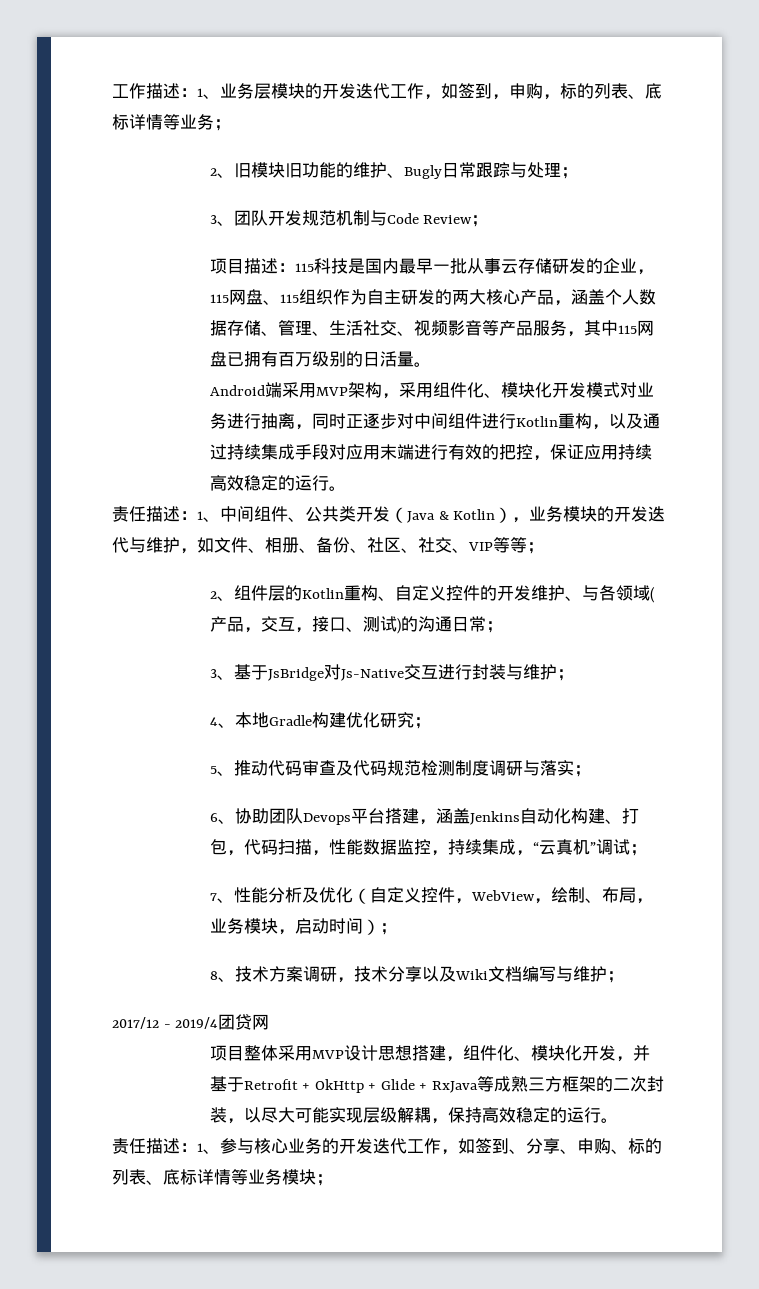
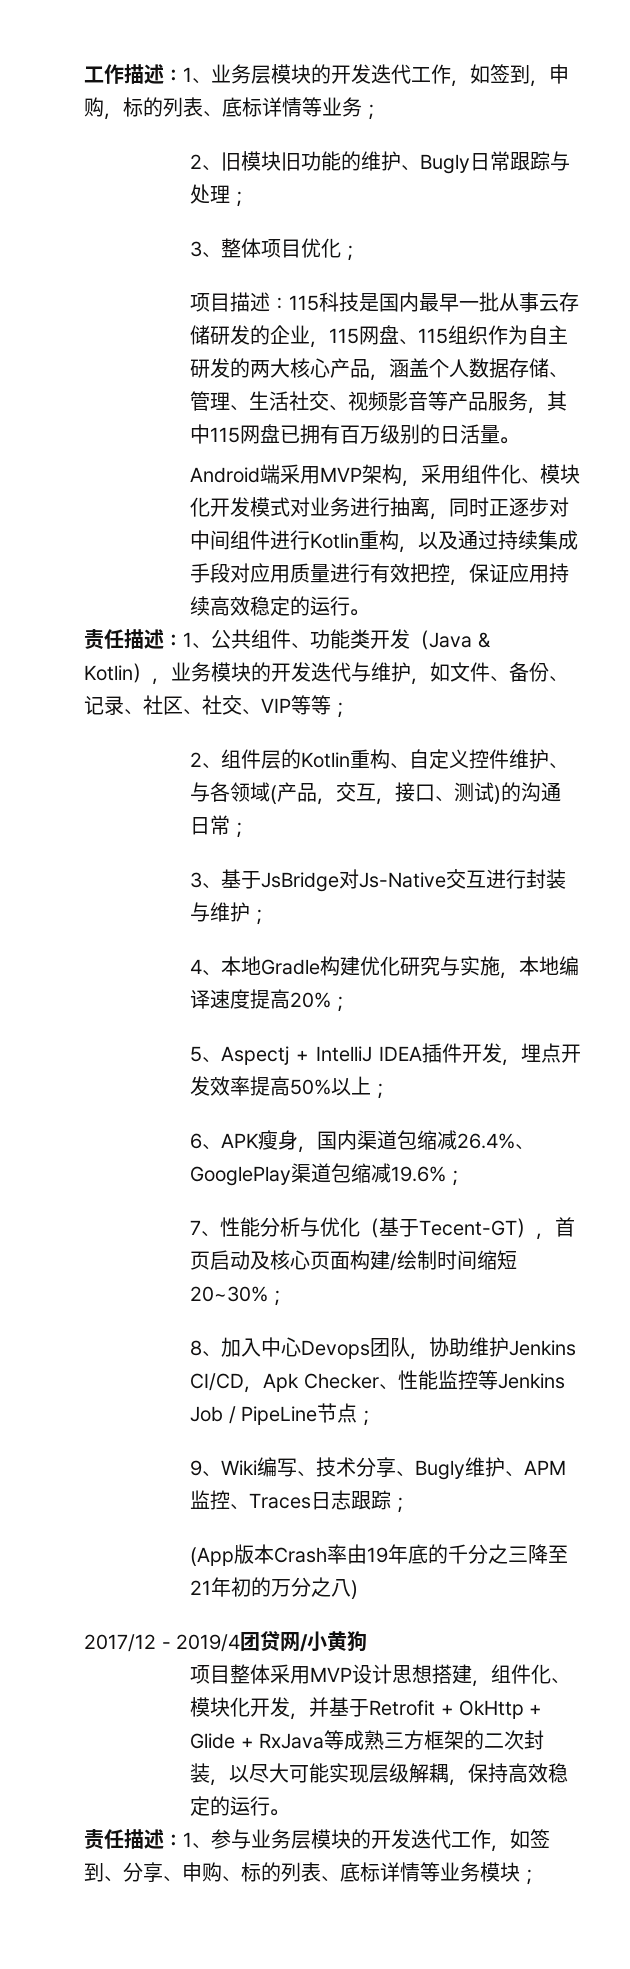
- 3、团队开发规范机制与Code Review；
+ 3、整体项目优化；
- Android端采用MVP架构，采用组件化、模块化开发模式对业务进行抽离，同时正逐步对中间组件进行Kotlin重构，以及通过持续集成手段对应用末端进行有效的把控，保证应用持续高效稳定的运行。
+ Android端采用MVP架构，采用组件化、模块化开发模式对业务进行抽离，同时正逐步对中间组件进行Kotlin重构，以及通过持续集成手段对应用质量进行有效把控，保证应用持续高效稳定的运行。
- 责任描述：1、中间组件、公共类开发（Java & Kotlin），业务模块的开发迭代与维护，如文件、相册、备份、社区、社交、VIP等等；
+ 责任描述：1、公共组件、功能类开发（Java & Kotlin），业务模块的开发迭代与维护，如文件、备份、记录、社区、社交、VIP等等；
- 2、组件层的Kotlin重构、自定义控件的开发维护、与各领域(产品，交互，接口、测试)的沟通日常；
+ 2、组件层的Kotlin重构、自定义控件维护、与各领域(产品，交互，接口、测试)的沟通日常；
- 4、本地Gradle构建优化研究；
- 5、推动代码审查及代码规范检测制度调研与落实；
- 6、协助团队Devops平台搭建，涵盖Jenkins自动化构建、打包，代码扫描，性能数据监控，持续集成，“云真机”调试；
- 7、性能分析及优化（自定义控件，WebView，绘制、布局，业务模块，启动时间）；
- 8、技术方案调研，技术分享以及Wiki文档编写与维护；
+ 4、本地Gradle构建优化研究与实施，本地编译速度提高20%；
+ 5、Aspectj + IntelliJ IDEA插件开发，埋点开发效率提高50%以上；
+ 6、APK瘦身，国内渠道包缩减26.4%、GooglePlay渠道包缩减19.6%；
+ 7、性能分析与优化（基于Tecent-GT），首页启动及核心页面构建/绘制时间缩短20~30%；
+ 8、加入中心Devops团队，协助维护Jenkins CI/CD，Apk Checker、性能监控等Jenkins Job / PipeLine节点；
+ 9、Wiki编写、技术分享、Bugly维护、APM监控、Traces日志跟踪；
+ (App版本Crash率由19年底的千分之三降至21年初的万分之八)
- 2017/12 - 2019/4团贷网
+ 2017/12 - 2019/4团贷网/小黄狗
- 责任描述：1、参与核心业务的开发迭代工作，如签到、分享、申购、标的列表、底标详情等业务模块；
+ 责任描述：1、参与业务层模块的开发迭代工作，如签到、分享、申购、标的列表、底标详情等业务模块；

